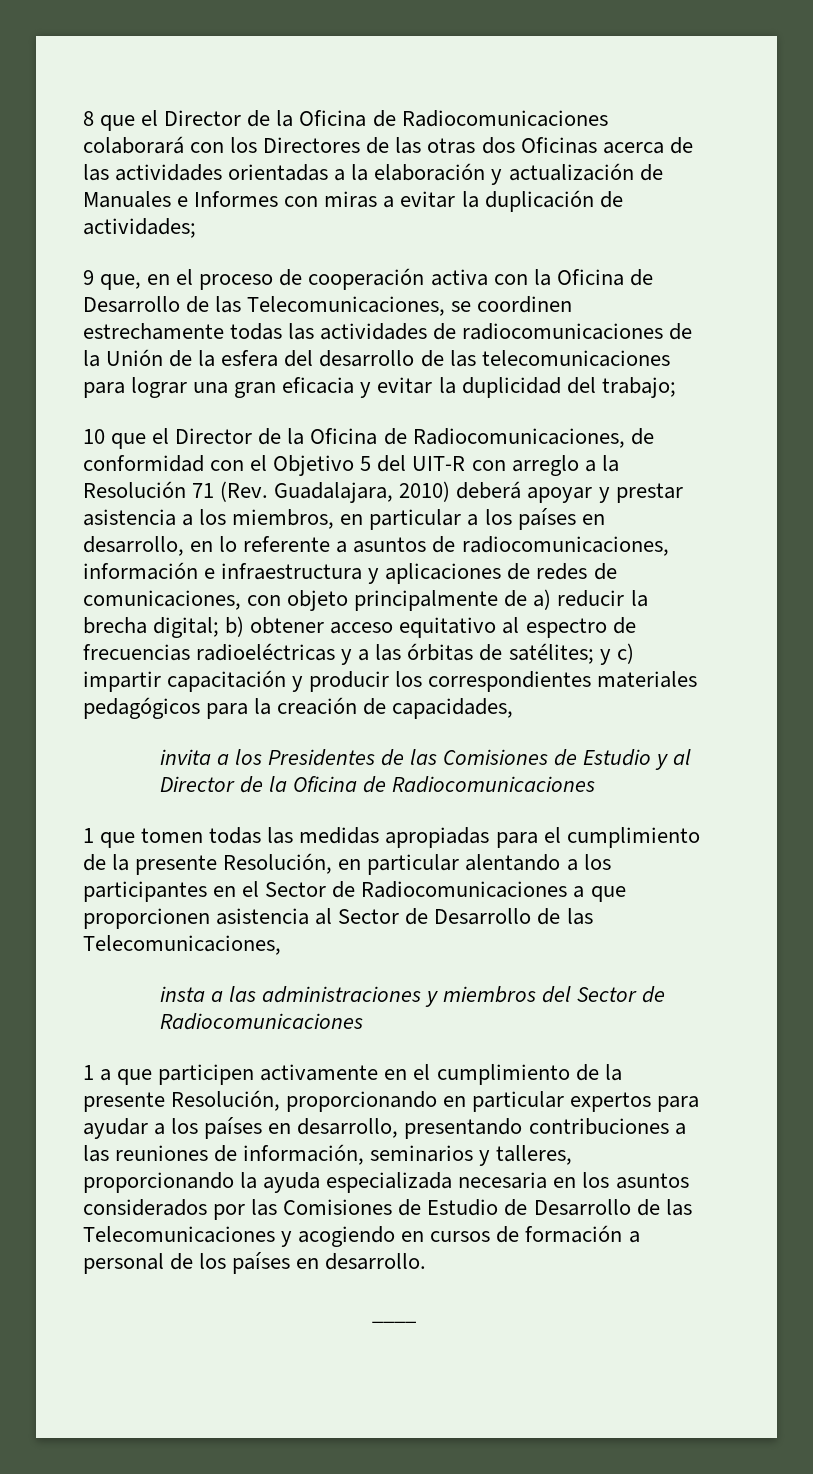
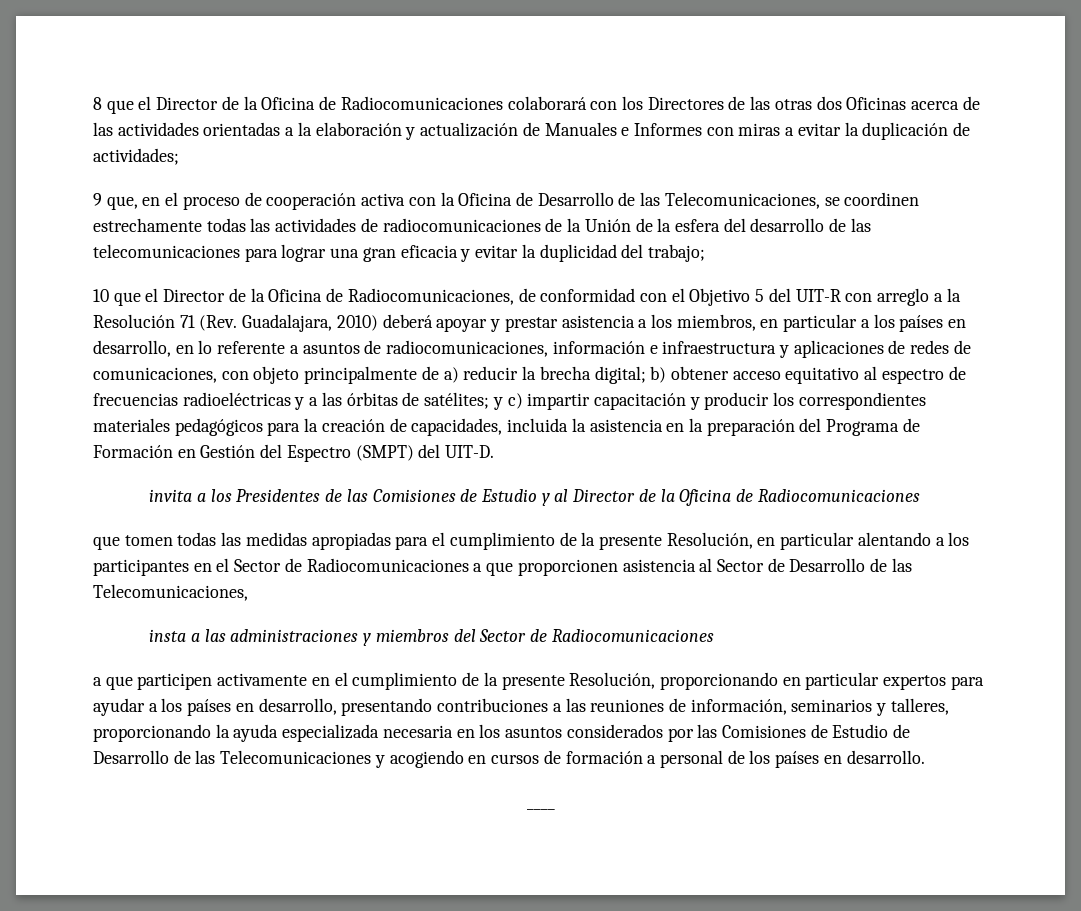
- y c) impartir capacitación y producir los correspondientes materiales pedagógicos para la creación de capacidades,
+ y c) impartir capacitación y producir los correspondientes materiales pedagógicos para la creación de capacidades, incluida la asistencia en la preparación del Programa de Formación en Gestión del Espectro (SMPT) del UIT-D.
- 1 que tomen todas las medidas apropiadas para el cumplimiento de la presente Resolución, en particular alentando a los participantes en el Sector de Radiocomunicaciones a que proporcionen asistencia al Sector de Desarrollo de las Telecomunicaciones,
+ que tomen todas las medidas apropiadas para el cumplimiento de la presente Resolución, en particular alentando a los participantes en el Sector de Radiocomunicaciones a que proporcionen asistencia al Sector de Desarrollo de las Telecomunicaciones,
- 1 a que participen activamente en el cumplimiento de la presente Resolución, proporcionando en particular expertos para ayudar a los países en desarrollo, presentando contribuciones a las reuniones de información, seminarios y talleres, proporcionando la ayuda especializada necesaria en los asuntos considerados por las Comisiones de Estudio de Desarrollo de las Telecomunicaciones y acogiendo en cursos de formación a personal de los países en desarrollo.
+ a que participen activamente en el cumplimiento de la presente Resolución, proporcionando en particular expertos para ayudar a los países en desarrollo, presentando contribuciones a las reuniones de información, seminarios y talleres, proporcionando la ayuda especializada necesaria en los asuntos considerados por las Comisiones de Estudio de Desarrollo de las Telecomunicaciones y acogiendo en cursos de formación a personal de los países en desarrollo.

